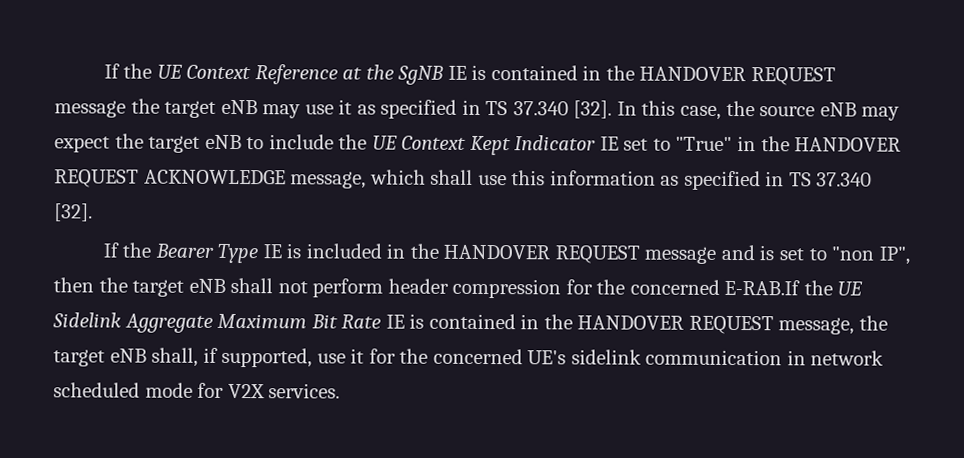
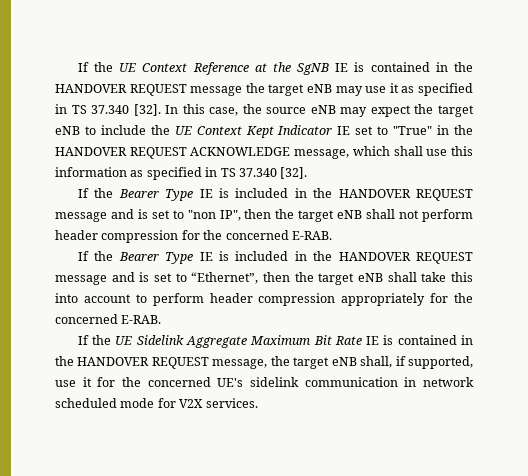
- If the Bearer Type IE is included in the HANDOVER REQUEST message and is set to "non IP", then the target eNB shall not perform header compression for the concerned E-RAB.If the UE Sidelink Aggregate Maximum Bit Rate IE is contained in the HANDOVER REQUEST message, the target eNB shall, if supported, use it for the concerned UE's sidelink communication in network scheduled mode for V2X services.
+ If the Bearer Type IE is included in the HANDOVER REQUEST message and is set to "non IP", then the target eNB shall not perform header compression for the concerned E-RAB.
+ If the Bearer Type IE is included in the HANDOVER REQUEST message and is set to “Ethernet”, then the target eNB shall take this into account to perform header compression appropriately for the concerned E-RAB.
+ If the UE Sidelink Aggregate Maximum Bit Rate IE is contained in the HANDOVER REQUEST message, the target eNB shall, if supported, use it for the concerned UE's sidelink communication in network scheduled mode for V2X services.

